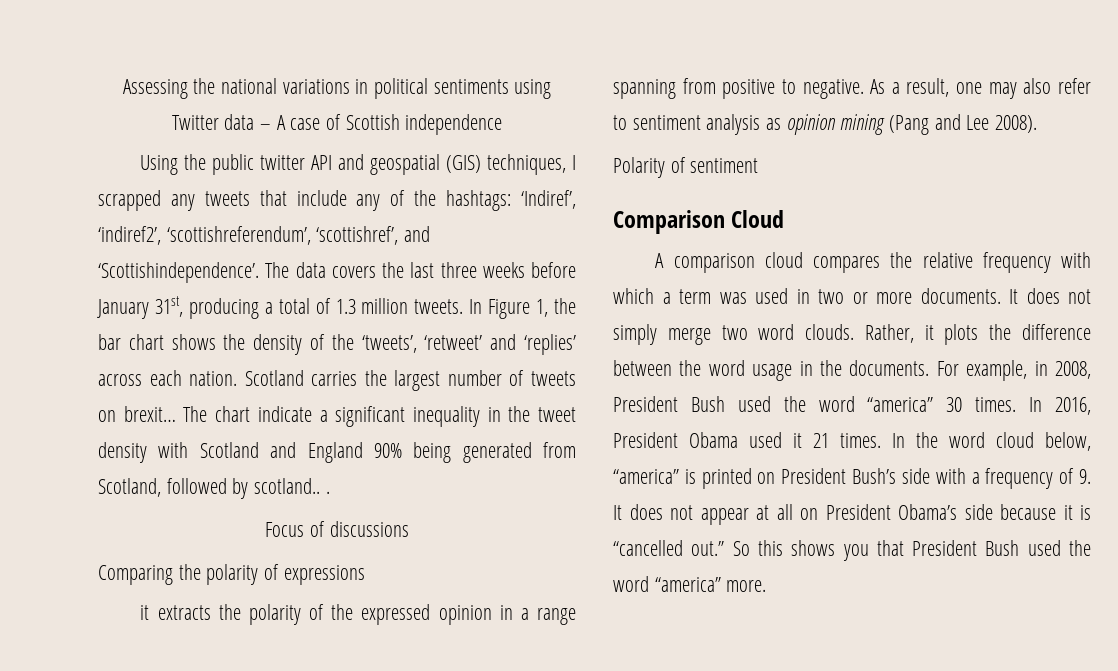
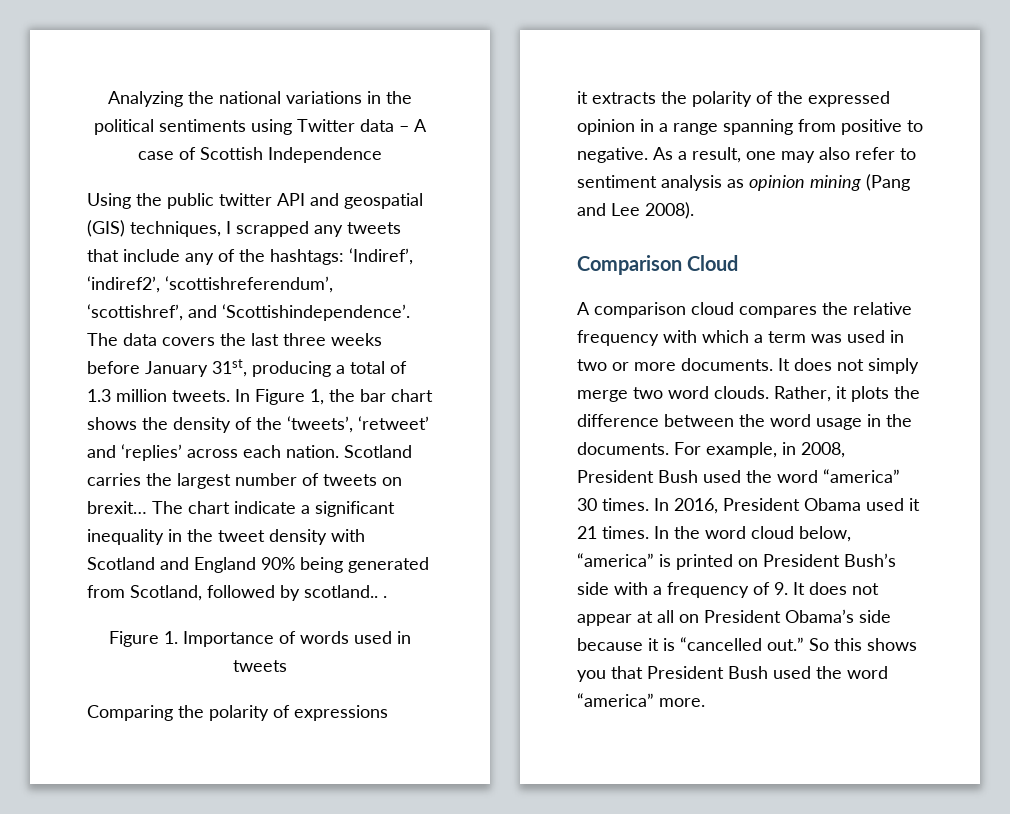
- Assessing the national variations in political sentiments using Twitter data – A case of Scottish independence
+ Analyzing the national variations in the political sentiments using Twitter data – A case of Scottish Independence
- Focus of discussions
+ Figure 1. Importance of words used in tweets
- Polarity of sentiment

